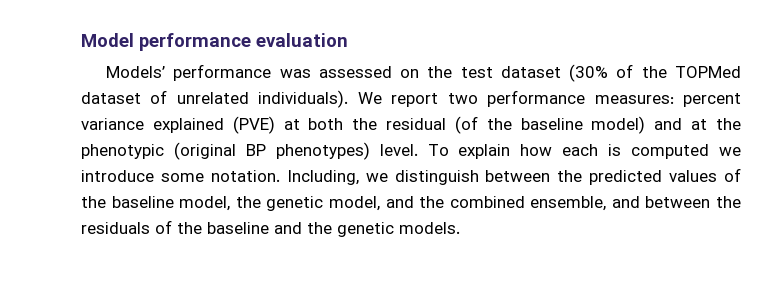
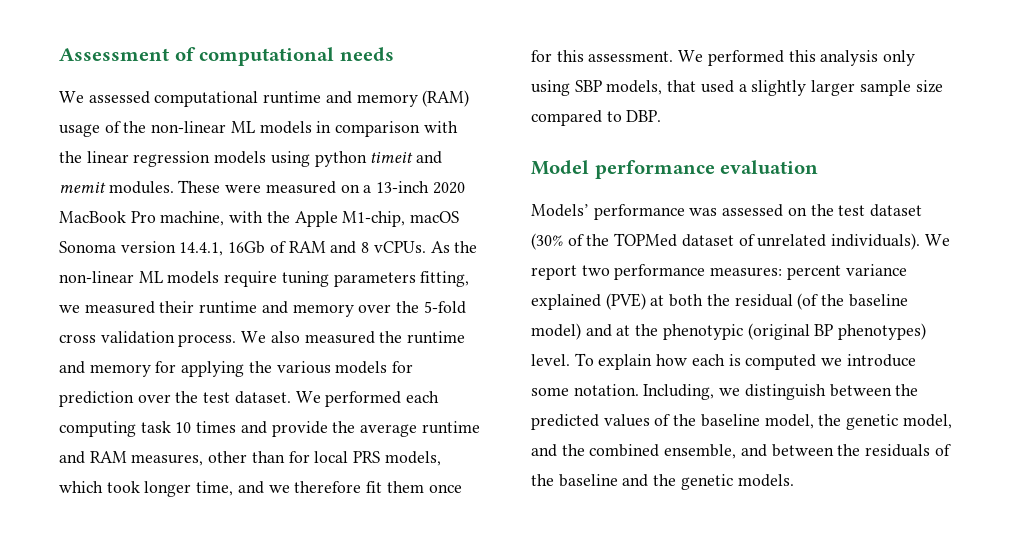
+ Assessment of computational needs
+ We assessed computational runtime and memory (RAM) usage of the non-linear ML models in comparison with the linear regression models using python timeit and memit modules. These were measured on a 13-inch 2020 MacBook Pro machine, with the Apple M1-chip, macOS Sonoma version 14.4.1, 16Gb of RAM and 8 vCPUs. As the non-linear ML models require tuning parameters fitting, we measured their runtime and memory over the 5-fold cross validation process. We also measured the runtime and memory for applying the various models for prediction over the test dataset. We performed each computing task 10 times and provide the average runtime and RAM measures, other than for local PRS models, which took longer time, and we therefore fit them once for this assessment. We performed this analysis only using SBP models, that used a slightly larger sample size compared to DBP.

